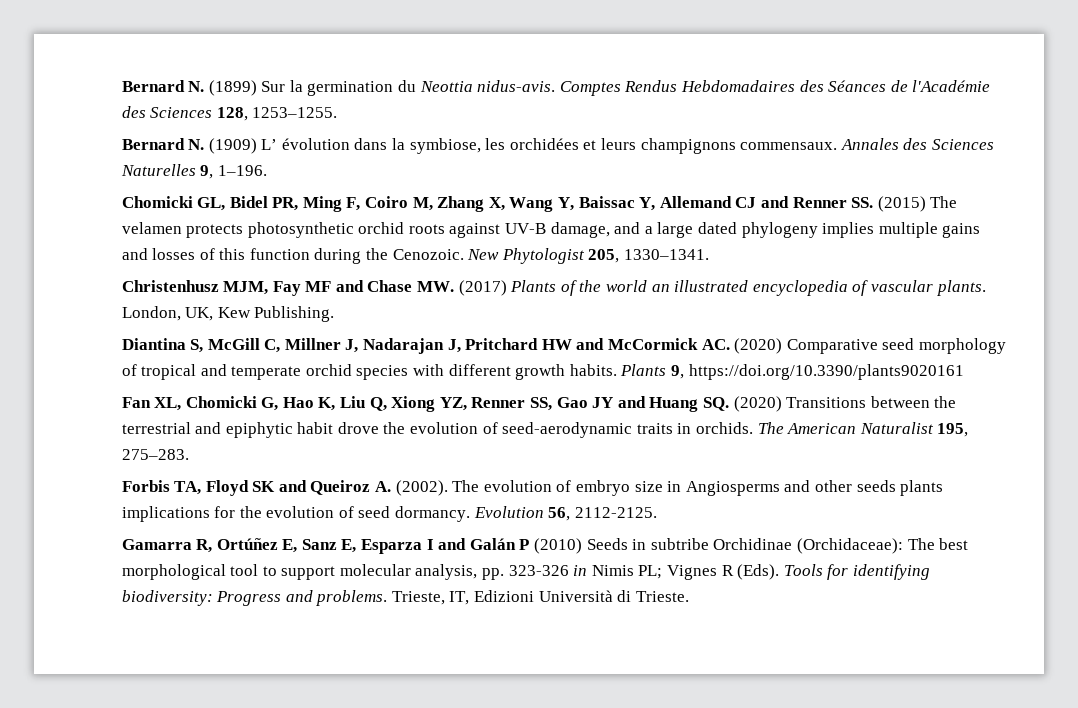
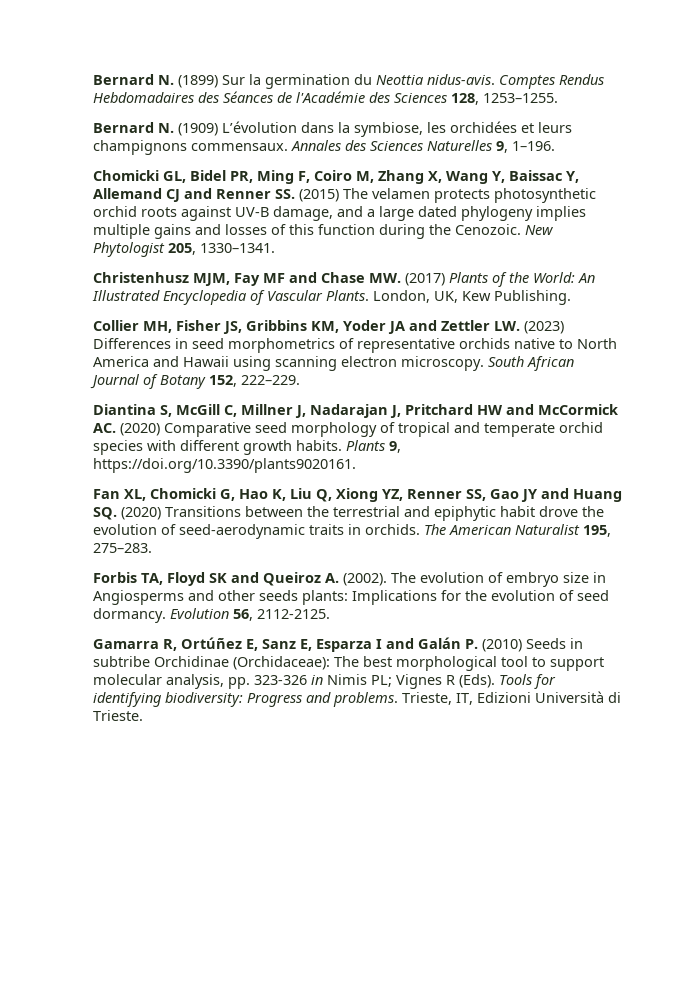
- Bernard N. (1909) L’ évolution dans la symbiose, les orchidées et leurs champignons commensaux.
+ Bernard N. (1909) L’évolution dans la symbiose, les orchidées et leurs champignons commensaux.
- Christenhusz MJM, Fay MF and Chase MW. (2017) Plants of the world an illustrated encyclopedia of vascular plants. London, UK, Kew Publishing.
+ Christenhusz MJM, Fay MF and Chase MW. (2017) Plants of the World: An Illustrated Encyclopedia of Vascular Plants. London, UK, Kew Publishing.
+ Collier MH, Fisher JS, Gribbins KM, Yoder JA and Zettler LW. (2023) Differences in seed morphometrics of representative orchids native to North America and Hawaii using scanning electron microscopy. South African Journal of Botany 152, 222–229.
- Plants 9, https://doi.org/10.3390/plants9020161
+ Plants 9, https://doi.org/10.3390/plants9020161.
- The evolution of embryo size in Angiosperms and other seeds plants implications for the evolution of seed dormancy.
+ The evolution of embryo size in Angiosperms and other seeds plants: Implications for the evolution of seed dormancy.
- Gamarra R, Ortúñez E, Sanz E, Esparza I and Galán P (2010) Seeds in subtribe Orchidinae (Orchidaceae): The best morphological tool to support molecular analysis, pp. 323-326 in Nimis PL; Vignes R (Eds).
+ Gamarra R, Ortúñez E, Sanz E, Esparza I and Galán P. (2010) Seeds in subtribe Orchidinae (Orchidaceae): The best morphological tool to support molecular analysis, pp. 323-326 in Nimis PL; Vignes R (Eds).

